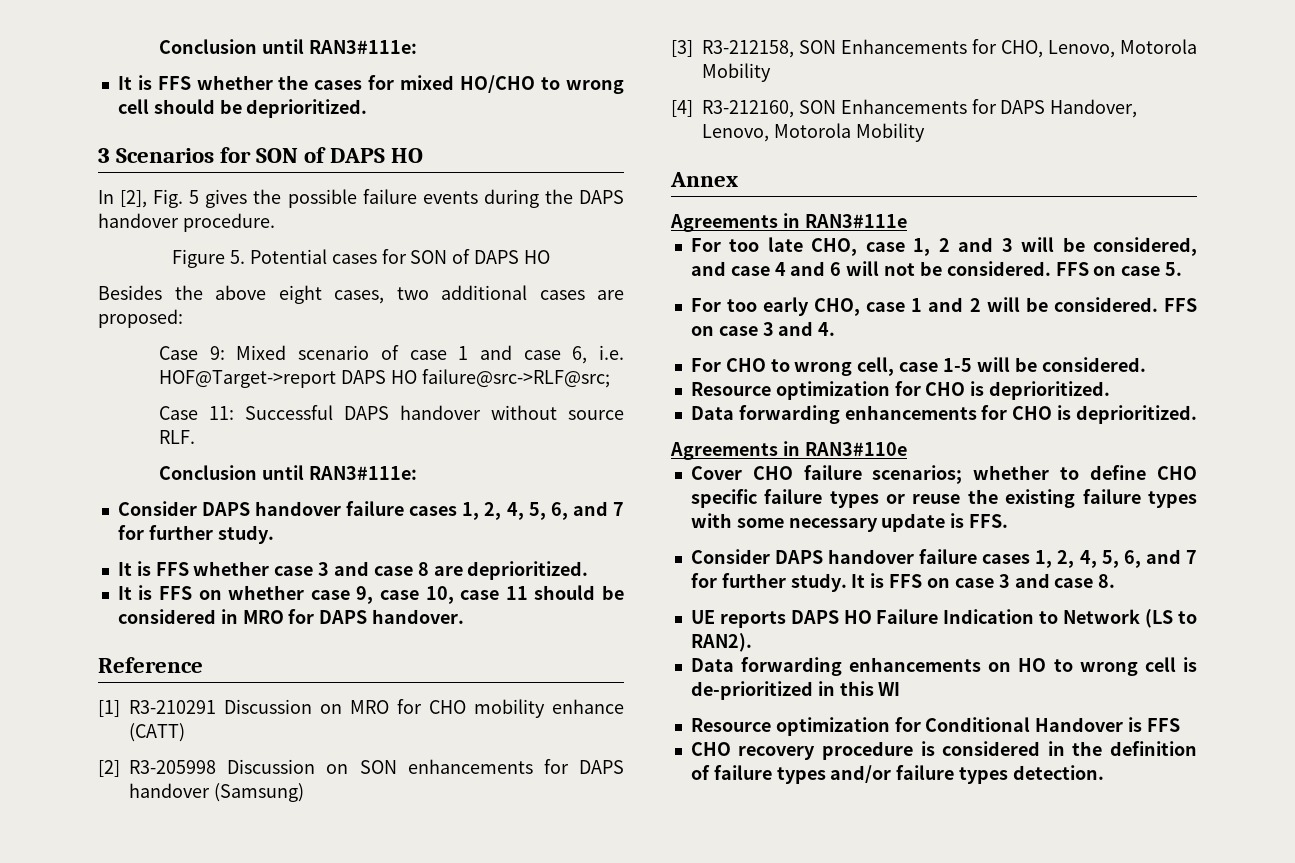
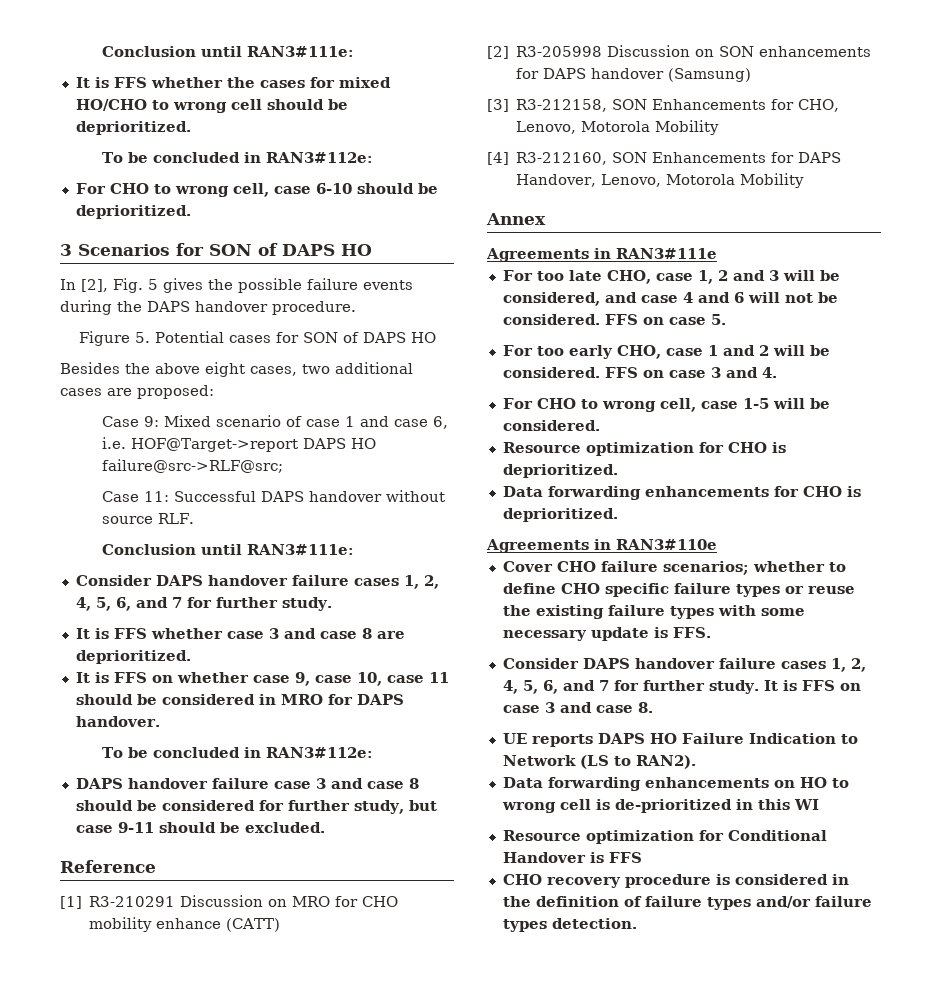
  It is FFS whether the cases for mixed HO/CHO to wrong cell should be deprioritized.
+ To be concluded in RAN3#112e:
+ For CHO to wrong cell, case 6-10 should be deprioritized.
  It is FFS on whether case 9, case 10, case 11 should be considered in MRO for DAPS handover.
+ To be concluded in RAN3#112e:
+ DAPS handover failure case 3 and case 8 should be considered for further study, but case 9-11 should be excluded.

